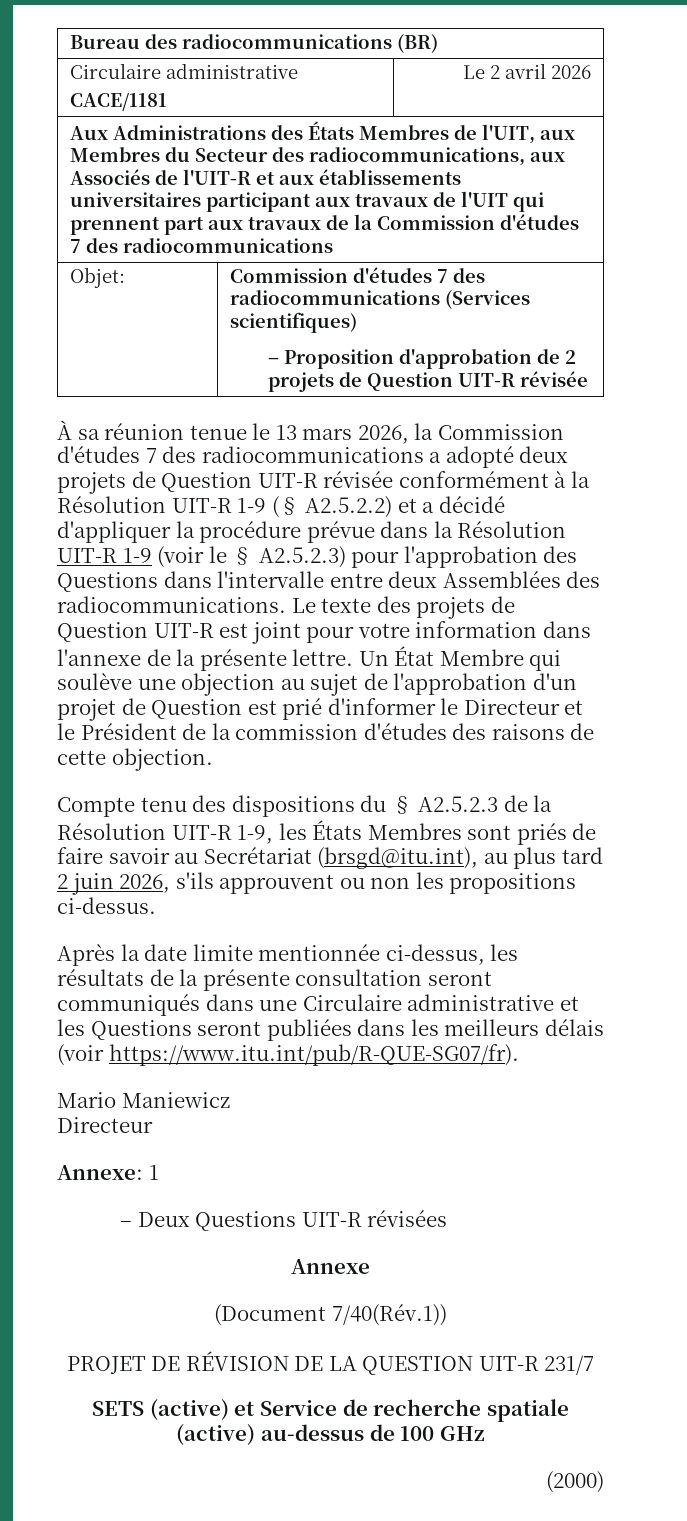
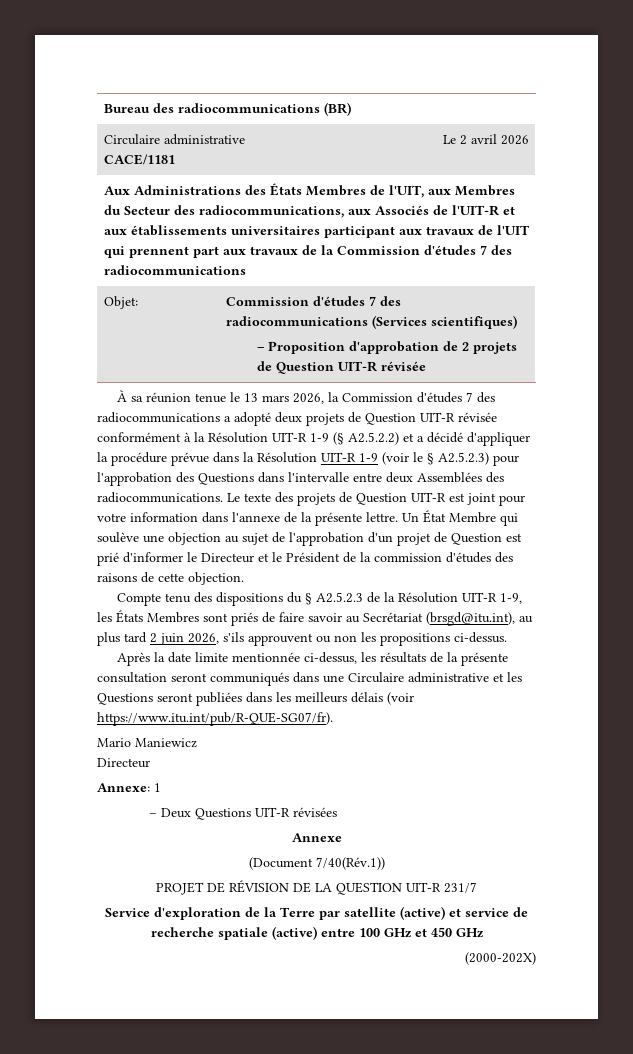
- SETS (active) et Service de recherche spatiale (active) au-dessus de 100 GHz
- (2000)
+ Service d'exploration de la Terre par satellite (active) et service de recherche spatiale (active) entre 100 GHz et 450 GHz
+ (2000-202X)

